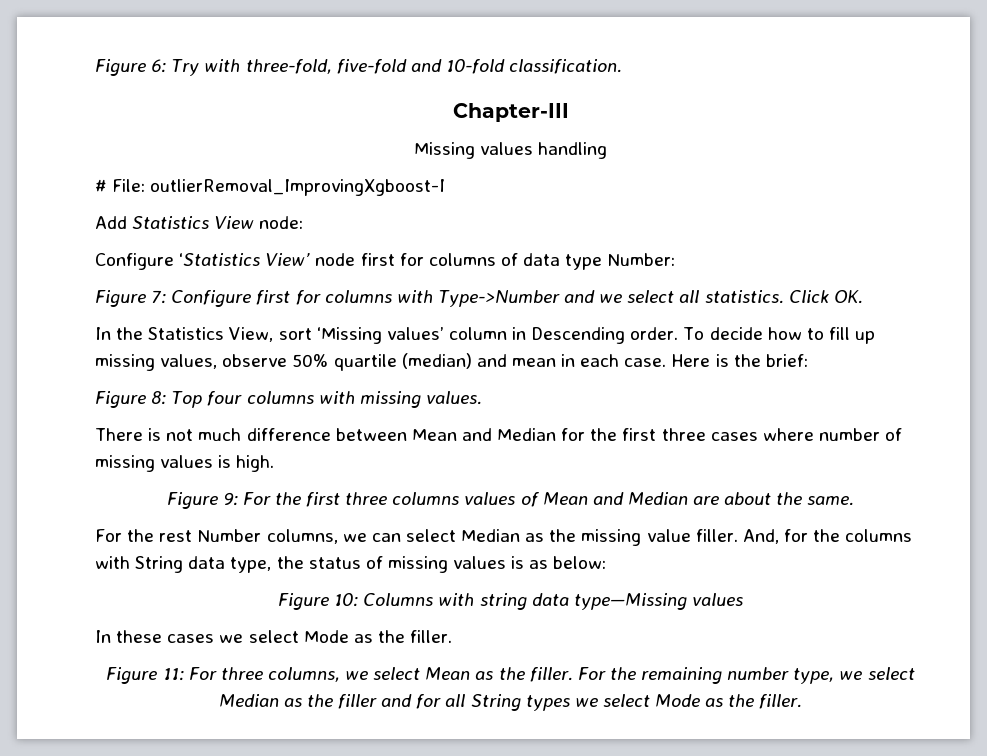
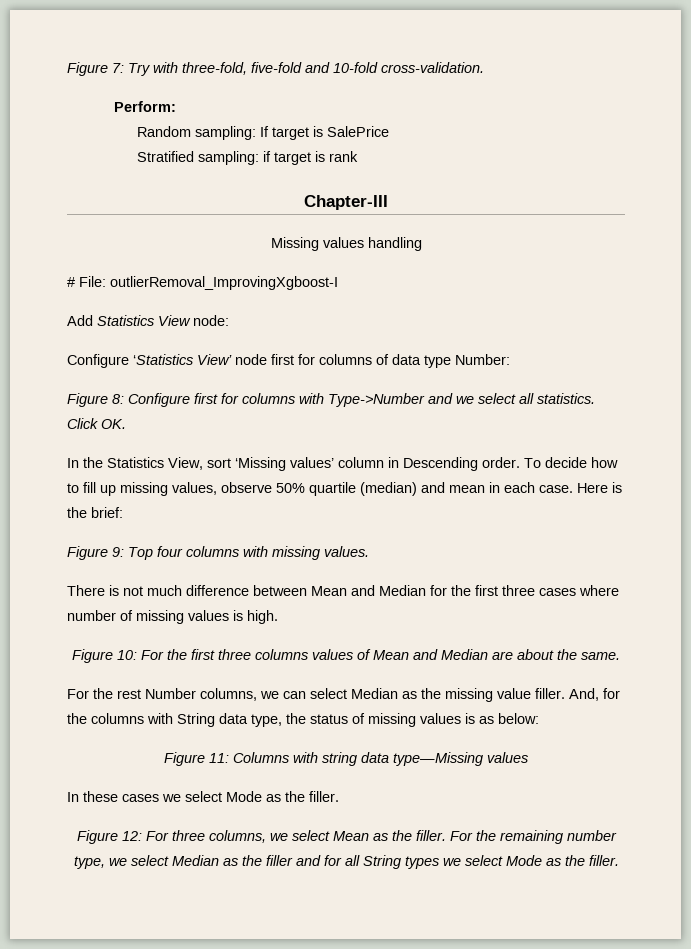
- Figure 6: Try with three-fold, five-fold and 10-fold classification.
+ Figure 7: Try with three-fold, five-fold and 10-fold cross-validation.
+ Perform:
+ Random sampling: If target is SalePrice
+ Stratified sampling: if target is rank
- Figure 7: Configure first for columns with Type->Number and we select all statistics.
+ Figure 8: Configure first for columns with Type->Number and we select all statistics.
- Figure 8: Top four columns with missing values.
+ Figure 9: Top four columns with missing values.
- Figure 9: For the first three columns values of Mean and Median are about the same.
+ Figure 10: For the first three columns values of Mean and Median are about the same.
- Figure 10: Columns with string data type—Missing values
+ Figure 11: Columns with string data type—Missing values
- Figure 11: For three columns, we select Mean as the filler.
+ Figure 12: For three columns, we select Mean as the filler.

